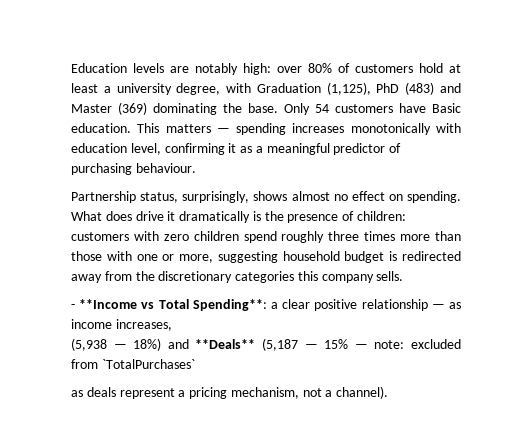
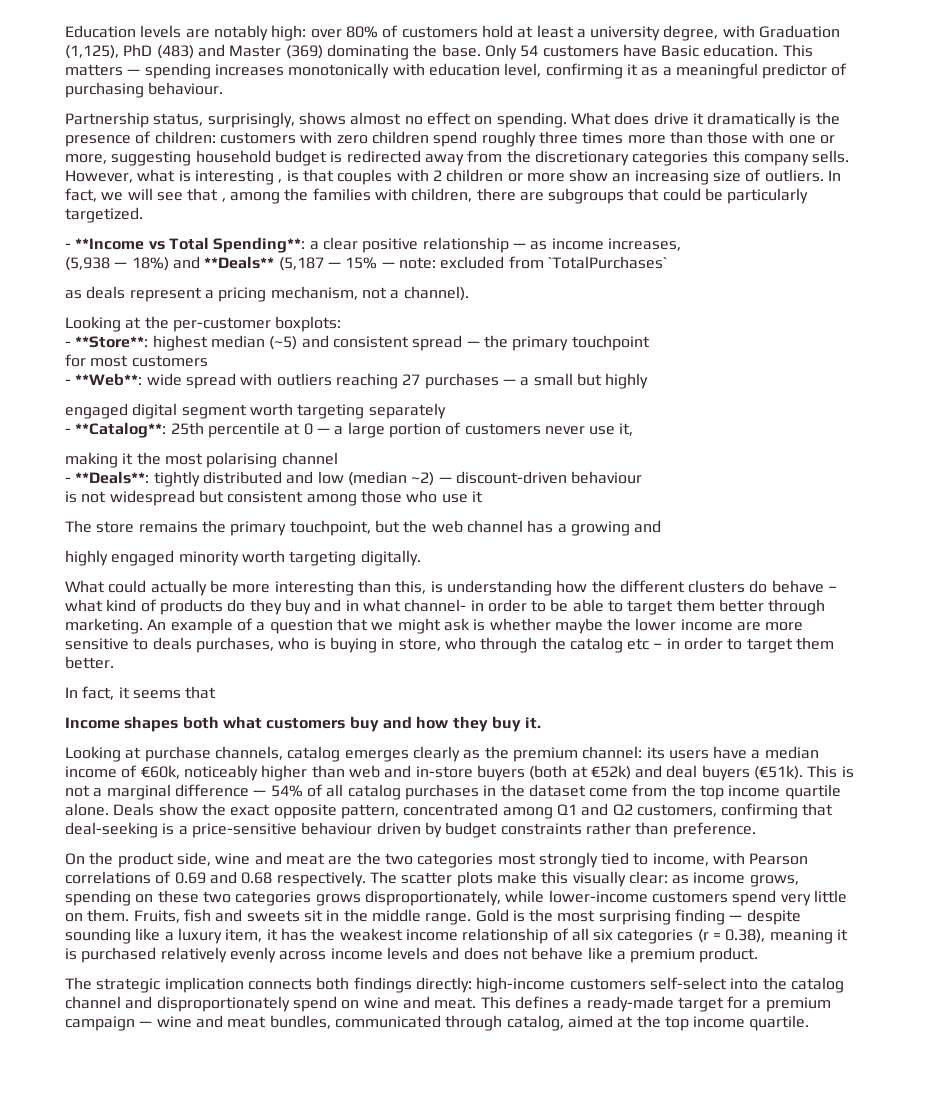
+ However, what is interesting , is that couples with 2 children or more show an increasing size of outliers. In fact, we will see that , among the families with children, there are subgroups that could be particularly targetized.
+ Looking at the per-customer boxplots:
+ - **Store**: highest median (~5) and consistent spread — the primary touchpoint
+ for most customers
+ - **Web**: wide spread with outliers reaching 27 purchases — a small but highly
+ engaged digital segment worth targeting separately
+ - **Catalog**: 25th percentile at 0 — a large portion of customers never use it,
+ making it the most polarising channel
+ - **Deals**: tightly distributed and low (median ~2) — discount-driven behaviour
+ is not widespread but consistent among those who use it
+ The store remains the primary touchpoint, but the web channel has a growing and
+ highly engaged minority worth targeting digitally.
+ What could actually be more interesting than this, is understanding how the different clusters do behave – what kind of products do they buy and in what channel- in order to be able to target them better through marketing. An example of a question that we might ask is whether maybe the lower income are more sensitive to deals purchases, who is buying in store, who through the catalog etc – in order to target them better.
+ In fact, it seems that
+ Income shapes both what customers buy and how they buy it.
+ Looking at purchase channels, catalog emerges clearly as the premium channel: its users have a median income of €60k, noticeably higher than web and in-store buyers (both at €52k) and deal buyers (€51k). This is not a marginal difference — 54% of all catalog purchases in the dataset come from the top income quartile alone. Deals show the exact opposite pattern, concentrated among Q1 and Q2 customers, confirming that deal-seeking is a price-sensitive behaviour driven by budget constraints rather than preference.
+ On the product side, wine and meat are the two categories most strongly tied to income, with Pearson correlations of 0.69 and 0.68 respectively. The scatter plots make this visually clear: as income grows, spending on these two categories grows disproportionately, while lower-income customers spend very little on them. Fruits, fish and sweets sit in the middle range. Gold is the most surprising finding — despite sounding like a luxury item, it has the weakest income relationship of all six categories (r = 0.38), meaning it is purchased relatively evenly across income levels and does not behave like a premium product.
+ The strategic implication connects both findings directly: high-income customers self-select into the catalog channel and disproportionately spend on wine and meat. This defines a ready-made target for a premium campaign — wine and meat bundles, communicated through catalog, aimed at the top income quartile.

